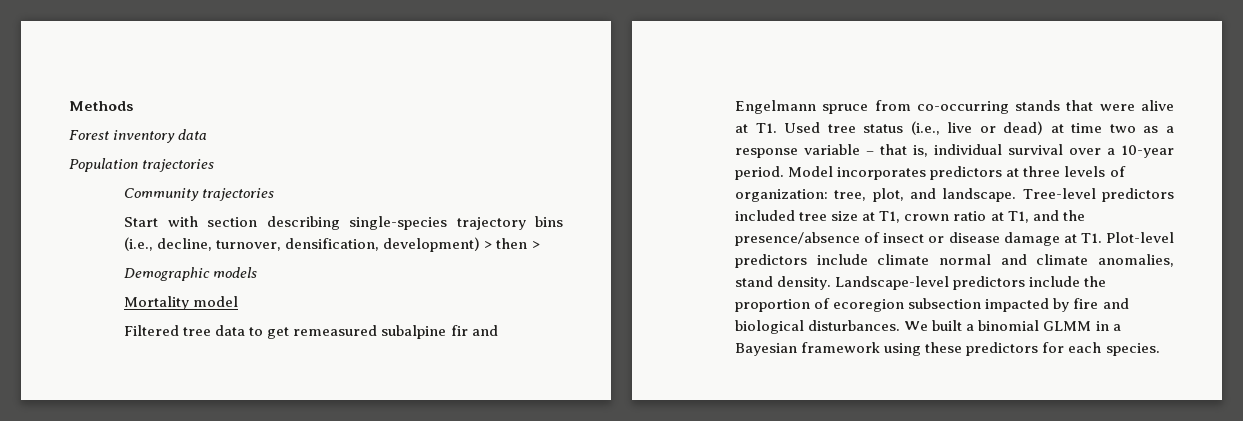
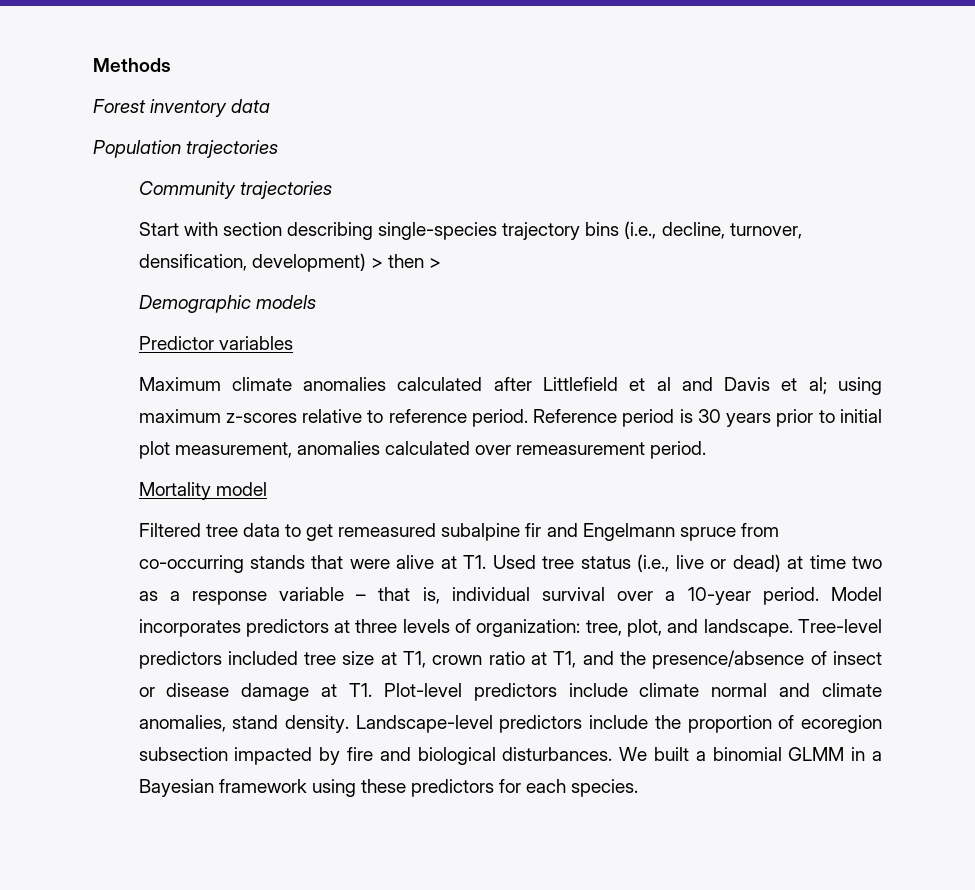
+ Predictor variables
+ Maximum climate anomalies calculated after Littlefield et al and Davis et al; using maximum z-scores relative to reference period. Reference period is 30 years prior to initial plot measurement, anomalies calculated over remeasurement period.

